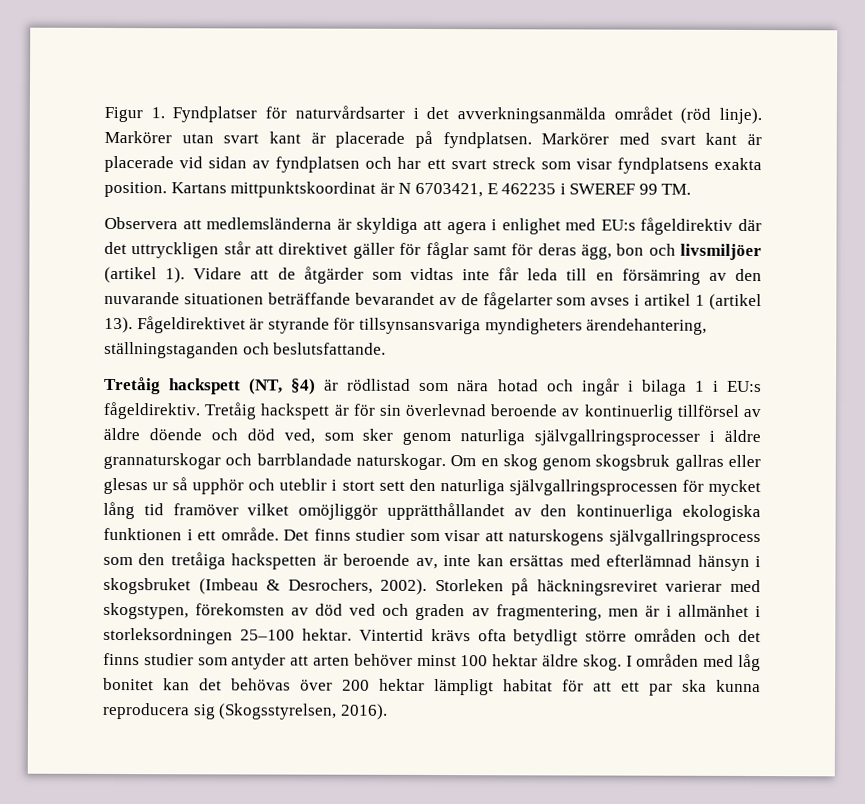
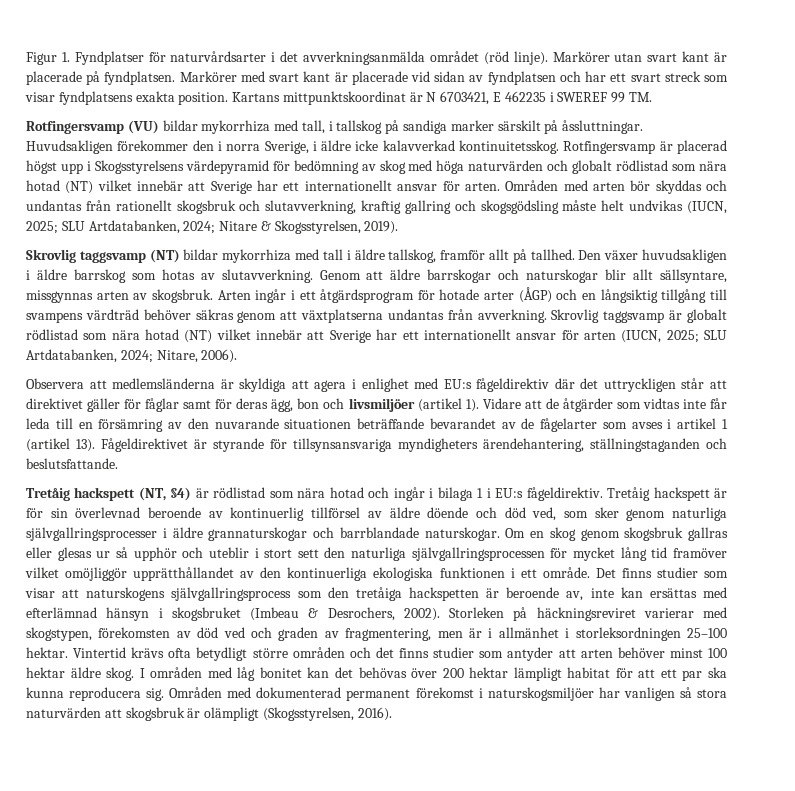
+ Rotfingersvamp (VU) bildar mykorrhiza med tall, i tallskog på sandiga marker särskilt på åssluttningar. Huvudsakligen förekommer den i norra Sverige, i äldre icke kalavverkad kontinuitetsskog. Rotfingersvamp är placerad högst upp i Skogsstyrelsens värdepyramid för bedömning av skog med höga naturvärden och globalt rödlistad som nära hotad (NT) vilket innebär att Sverige har ett internationellt ansvar för arten. Områden med arten bör skyddas och undantas från rationellt skogsbruk och slutavverkning, kraftig gallring och skogsgödsling måste helt undvikas (IUCN, 2025; SLU Artdatabanken, 2024; Nitare & Skogsstyrelsen, 2019).
+ Skrovlig taggsvamp (NT) bildar mykorrhiza med tall i äldre tallskog, framför allt på tallhed. Den växer huvudsakligen i äldre barrskog som hotas av slutavverkning. Genom att äldre barrskogar och naturskogar blir allt sällsyntare, missgynnas arten av skogsbruk. Arten ingår i ett åtgärdsprogram för hotade arter (ÅGP) och en långsiktig tillgång till svampens värdträd behöver säkras genom att växtplatserna undantas från avverkning. Skrovlig taggsvamp är globalt rödlistad som nära hotad (NT) vilket innebär att Sverige har ett internationellt ansvar för arten (IUCN, 2025; SLU Artdatabanken, 2024; Nitare, 2006).
- I områden med låg bonitet kan det behövas över 200 hektar lämpligt habitat för att ett par ska kunna reproducera sig (Skogsstyrelsen, 2016).
+ I områden med låg bonitet kan det behövas över 200 hektar lämpligt habitat för att ett par ska kunna reproducera sig. Områden med dokumenterad permanent förekomst i naturskogsmiljöer har vanligen så stora naturvärden att skogsbruk är olämpligt (Skogsstyrelsen, 2016).

